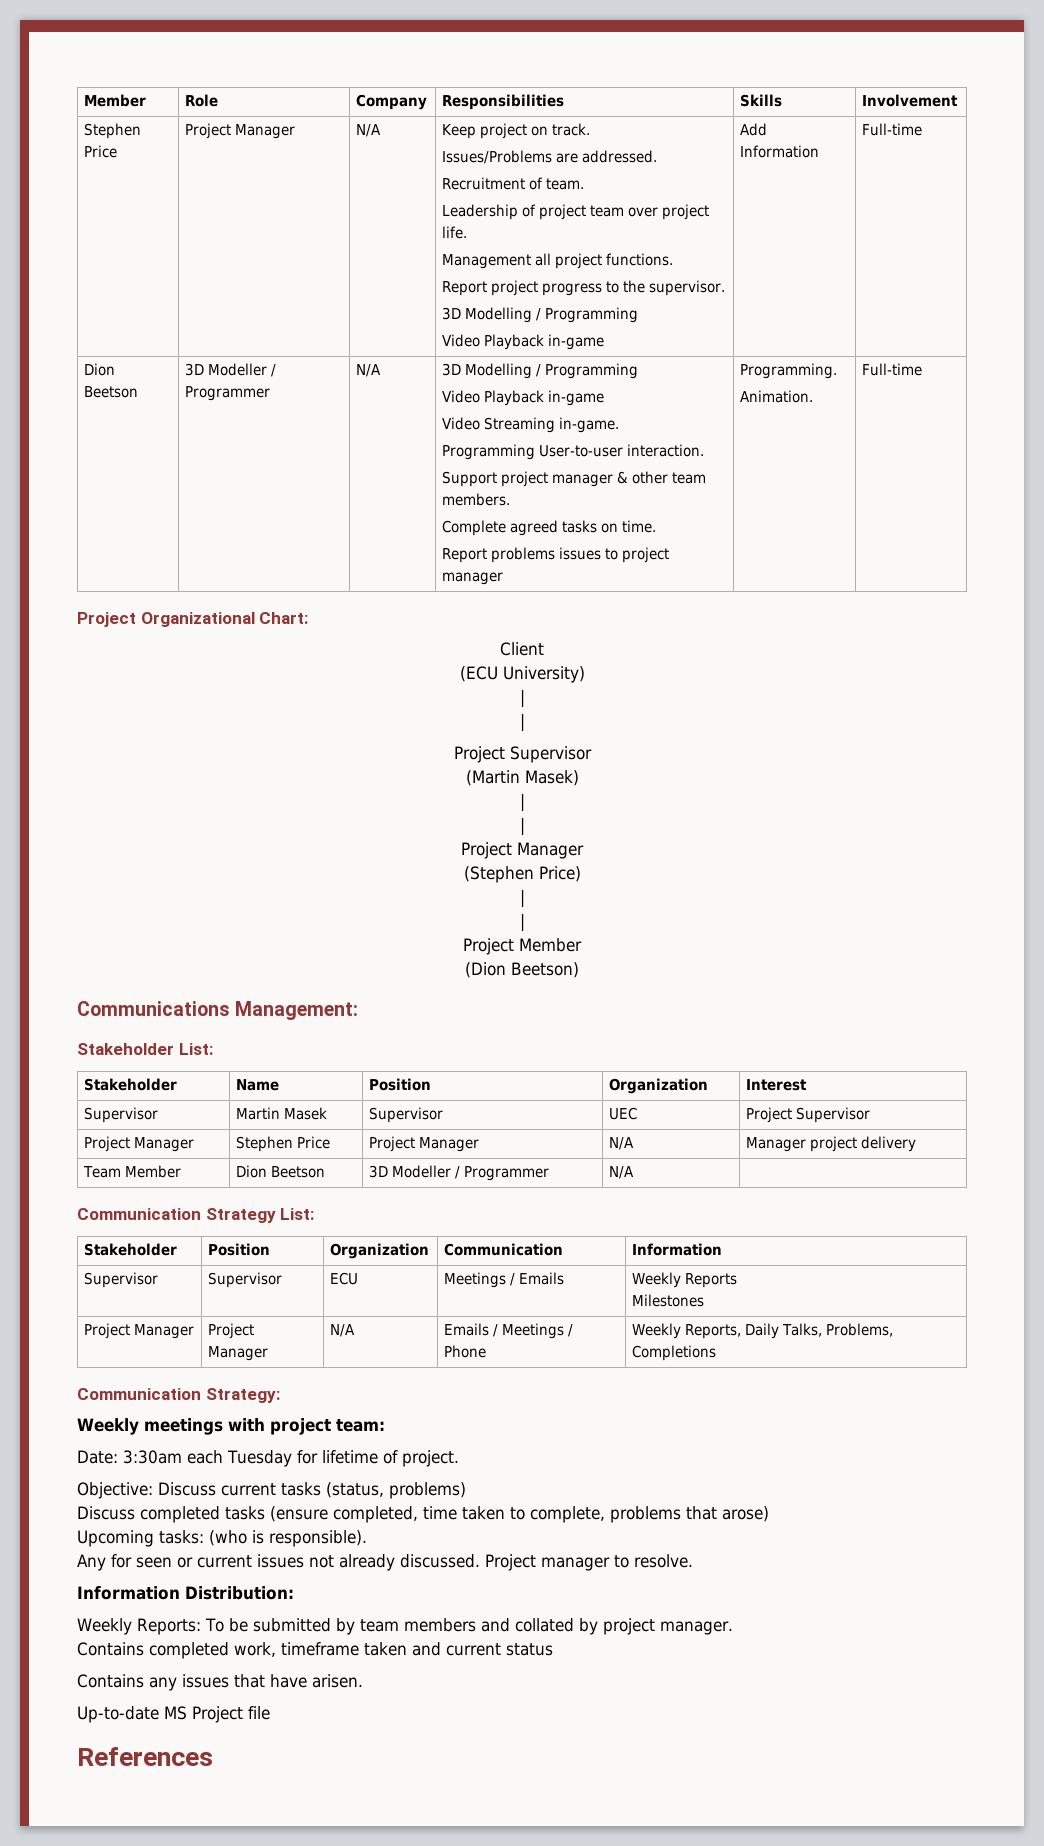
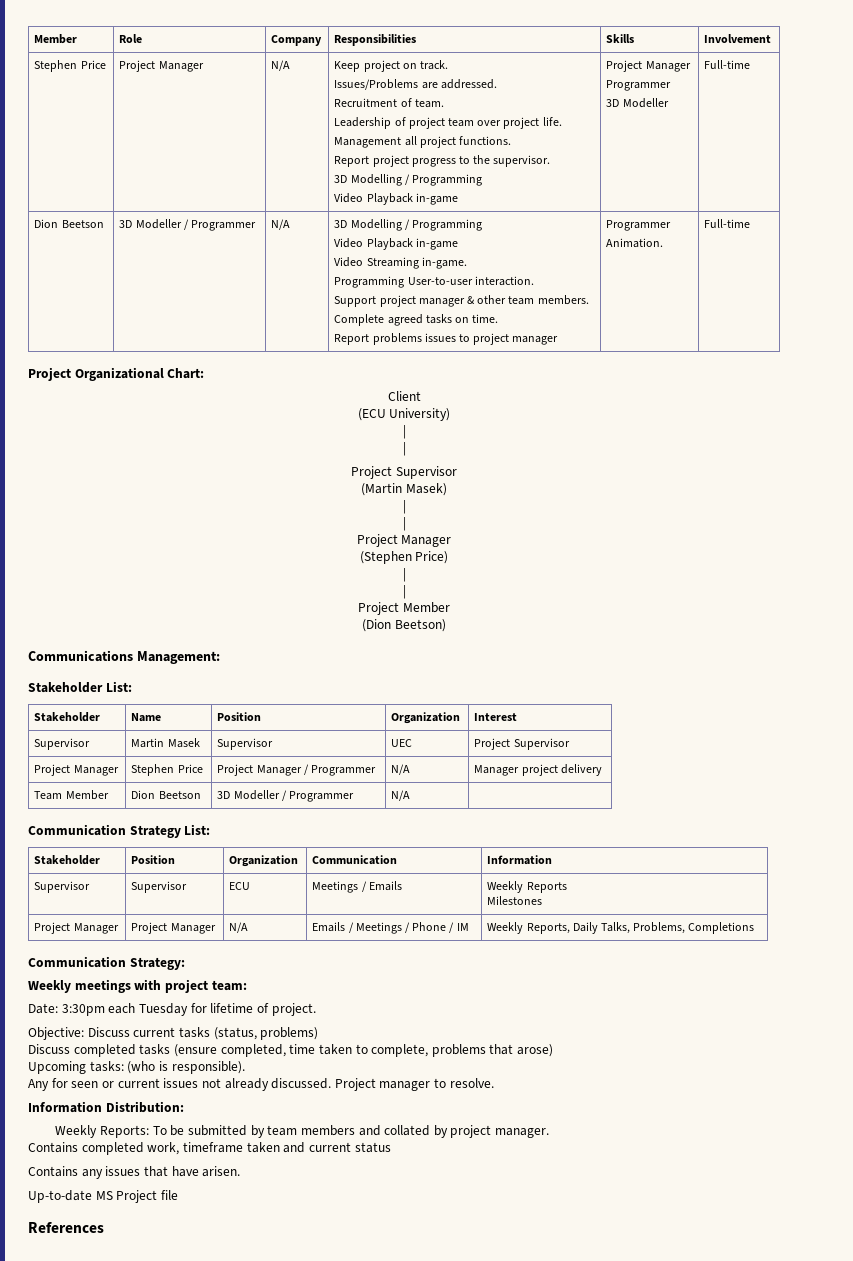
- Video Playback in-game | Add Information
+ Video Playback in-game | Project Manager
+ Programmer
+ 3D Modeller
- Report problems issues to project manager | Programming.
+ Report problems issues to project manager | Programmer
- Project Manager | Stephen Price | Project Manager | N/A | Manager project delivery
+ Project Manager | Stephen Price | Project Manager / Programmer | N/A | Manager project delivery
- Project Manager | Project Manager | N/A | Emails / Meetings / Phone | Weekly Reports, Daily Talks, Problems, Completions
+ Project Manager | Project Manager | N/A | Emails / Meetings / Phone / IM | Weekly Reports, Daily Talks, Problems, Completions
- Date: 3:30am each Tuesday for lifetime of project.
+ Date: 3:30pm each Tuesday for lifetime of project.

